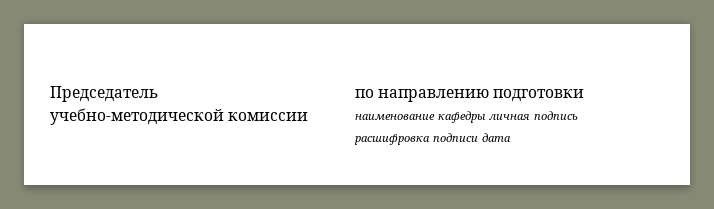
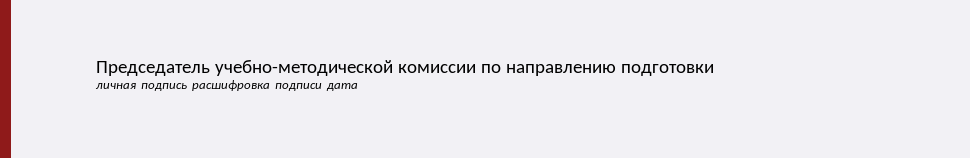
- наименование кафедры личная подпись расшифровка подписи дата
+ личная подпись расшифровка подписи дата

